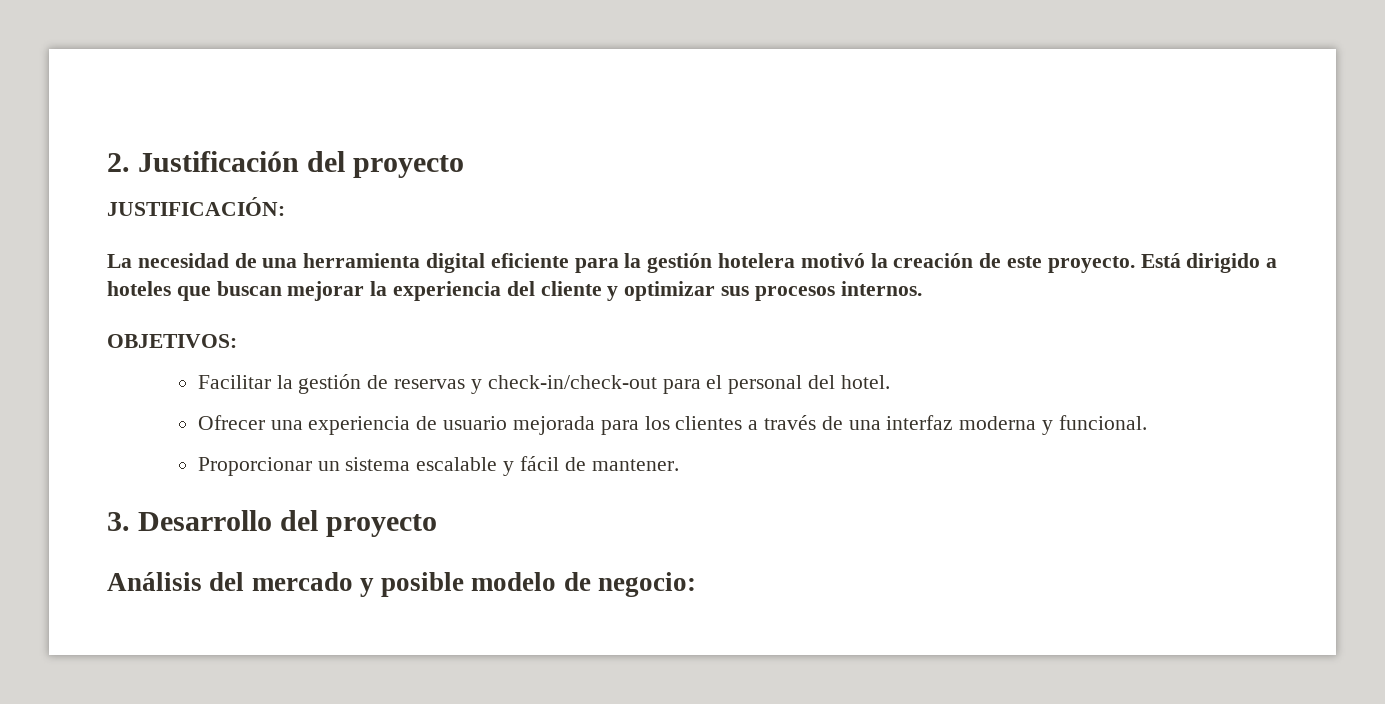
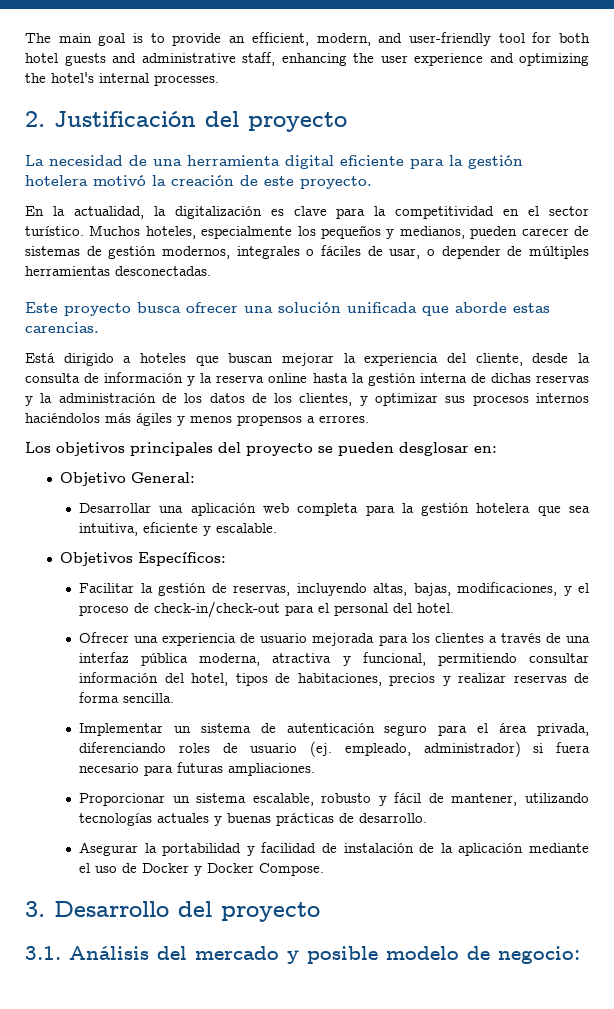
+ The main goal is to provide an efficient, modern, and user-friendly tool for both hotel guests and administrative staff, enhancing the user experience and optimizing the hotel's internal processes.
- JUSTIFICACIÓN:
- La necesidad de una herramienta digital eficiente para la gestión hotelera motivó la creación de este proyecto. Está dirigido a hoteles que buscan mejorar la experiencia del cliente y optimizar sus procesos internos.
- OBJETIVOS:
- Facilitar la gestión de reservas y check-in/check-out para el personal del hotel.
+ La necesidad de una herramienta digital eficiente para la gestión hotelera motivó la creación de este proyecto.
+ En la actualidad, la digitalización es clave para la competitividad en el sector turístico. Muchos hoteles, especialmente los pequeños y medianos, pueden carecer de sistemas de gestión modernos, integrales o fáciles de usar, o depender de múltiples herramientas desconectadas.
+ Este proyecto busca ofrecer una solución unificada que aborde estas carencias.
+ Está dirigido a hoteles que buscan mejorar la experiencia del cliente, desde la consulta de información y la reserva online hasta la gestión interna de dichas reservas y la administración de los datos de los clientes, y optimizar sus procesos internos haciéndolos más ágiles y menos propensos a errores.
+ Los objetivos principales del proyecto se pueden desglosar en:
+ Objetivo General:
+ Desarrollar una aplicación web completa para la gestión hotelera que sea intuitiva, eficiente y escalable.
+ Objetivos Específicos:
+ Facilitar la gestión de reservas, incluyendo altas, bajas, modificaciones, y el proceso de check-in/check-out para el personal del hotel.
- Ofrecer una experiencia de usuario mejorada para los clientes a través de una interfaz moderna y funcional.
+ Ofrecer una experiencia de usuario mejorada para los clientes a través de una interfaz pública moderna, atractiva y funcional, permitiendo consultar información del hotel, tipos de habitaciones, precios y realizar reservas de forma sencilla.
+ Implementar un sistema de autenticación seguro para el área privada, diferenciando roles de usuario (ej. empleado, administrador) si fuera necesario para futuras ampliaciones.
- Proporcionar un sistema escalable y fácil de mantener.
+ Proporcionar un sistema escalable, robusto y fácil de mantener, utilizando tecnologías actuales y buenas prácticas de desarrollo.
+ Asegurar la portabilidad y facilidad de instalación de la aplicación mediante el uso de Docker y Docker Compose.
- Análisis del mercado y posible modelo de negocio:
+ 3.1. Análisis del mercado y posible modelo de negocio:

